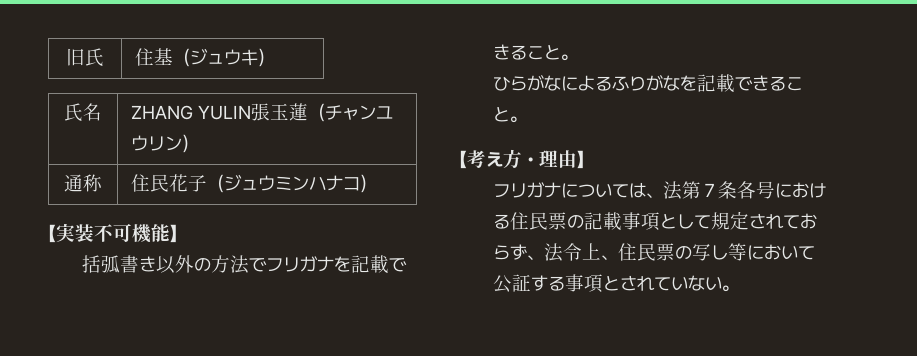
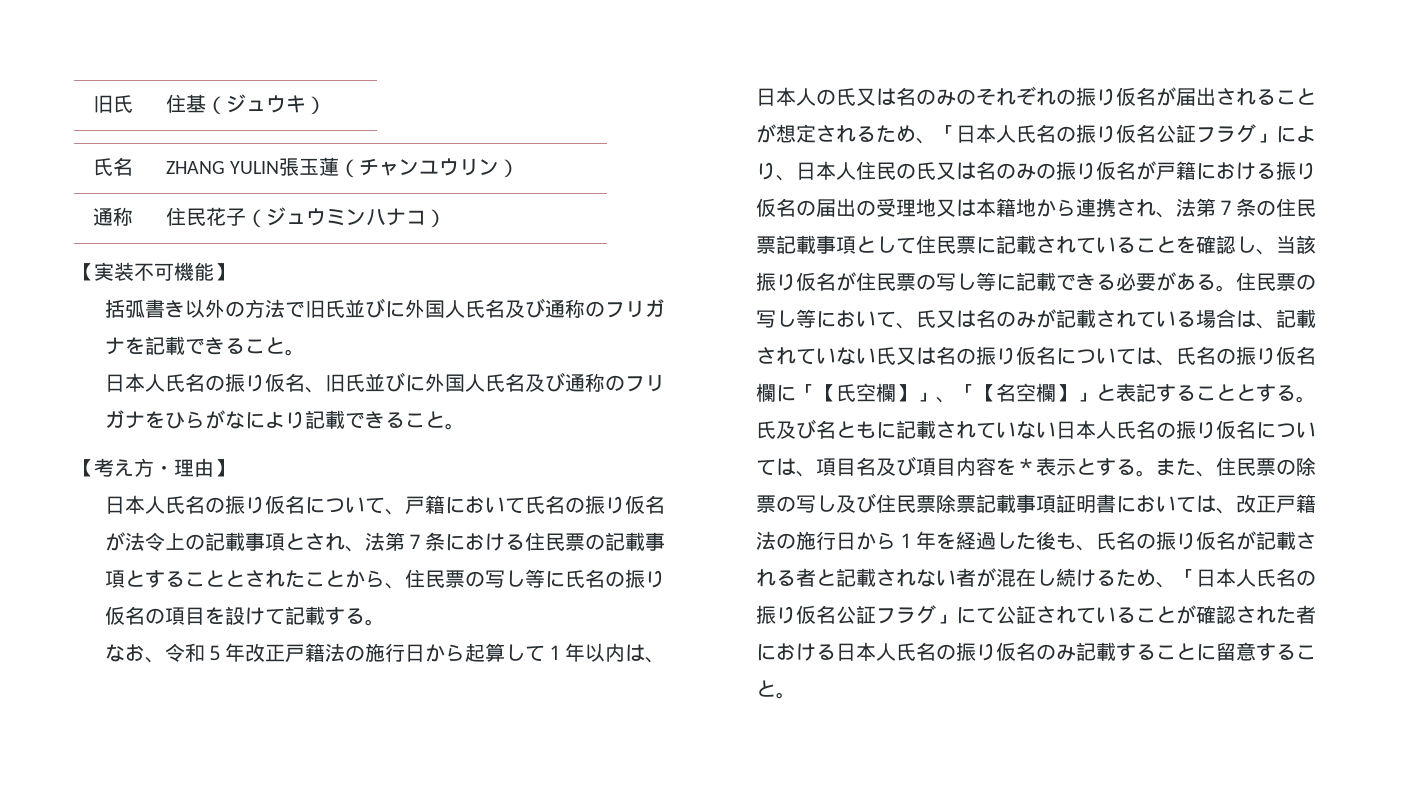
- 括弧書き以外の方法でフリガナを記載できること。
+ 括弧書き以外の方法で旧氏並びに外国人氏名及び通称のフリガナを記載できること。
- ひらがなによるふりがなを記載できること。
+ 日本人氏名の振り仮名、旧氏並びに外国人氏名及び通称のフリガナをひらがなにより記載できること。
- フリガナについては、法第７条各号における住民票の記載事項として規定されておらず、法令上、住民票の写し等において公証する事項とされていない。
+ 日本人氏名の振り仮名について、戸籍において氏名の振り仮名が法令上の記載事項とされ、法第７条における住民票の記載事項とすることとされたことから、住民票の写し等に氏名の振り仮名の項目を設けて記載する。
+ なお、令和５年改正戸籍法の施行日から起算して１年以内は、日本人の氏又は名のみのそれぞれの振り仮名が届出されることが想定されるため、「日本人氏名の振り仮名公証フラグ」により、日本人住民の氏又は名のみの振り仮名が戸籍における振り仮名の届出の受理地又は本籍地から連携され、法第７条の住民票記載事項として住民票に記載されていることを確認し、当該振り仮名が住民票の写し等に記載できる必要がある。住民票の写し等において、氏又は名のみが記載されている場合は、記載されていない氏又は名の振り仮名については、氏名の振り仮名欄に「【氏空欄】」、「【名空欄】」と表記することとする。氏及び名ともに記載されていない日本人氏名の振り仮名については、項目名及び項目内容を＊表示とする。また、住民票の除票の写し及び住民票除票記載事項証明書においては、改正戸籍法の施行日から１年を経過した後も、氏名の振り仮名が記載される者と記載されない者が混在し続けるため、「日本人氏名の振り仮名公証フラグ」にて公証されていることが確認された者における日本人氏名の振り仮名のみ記載することに留意すること。

